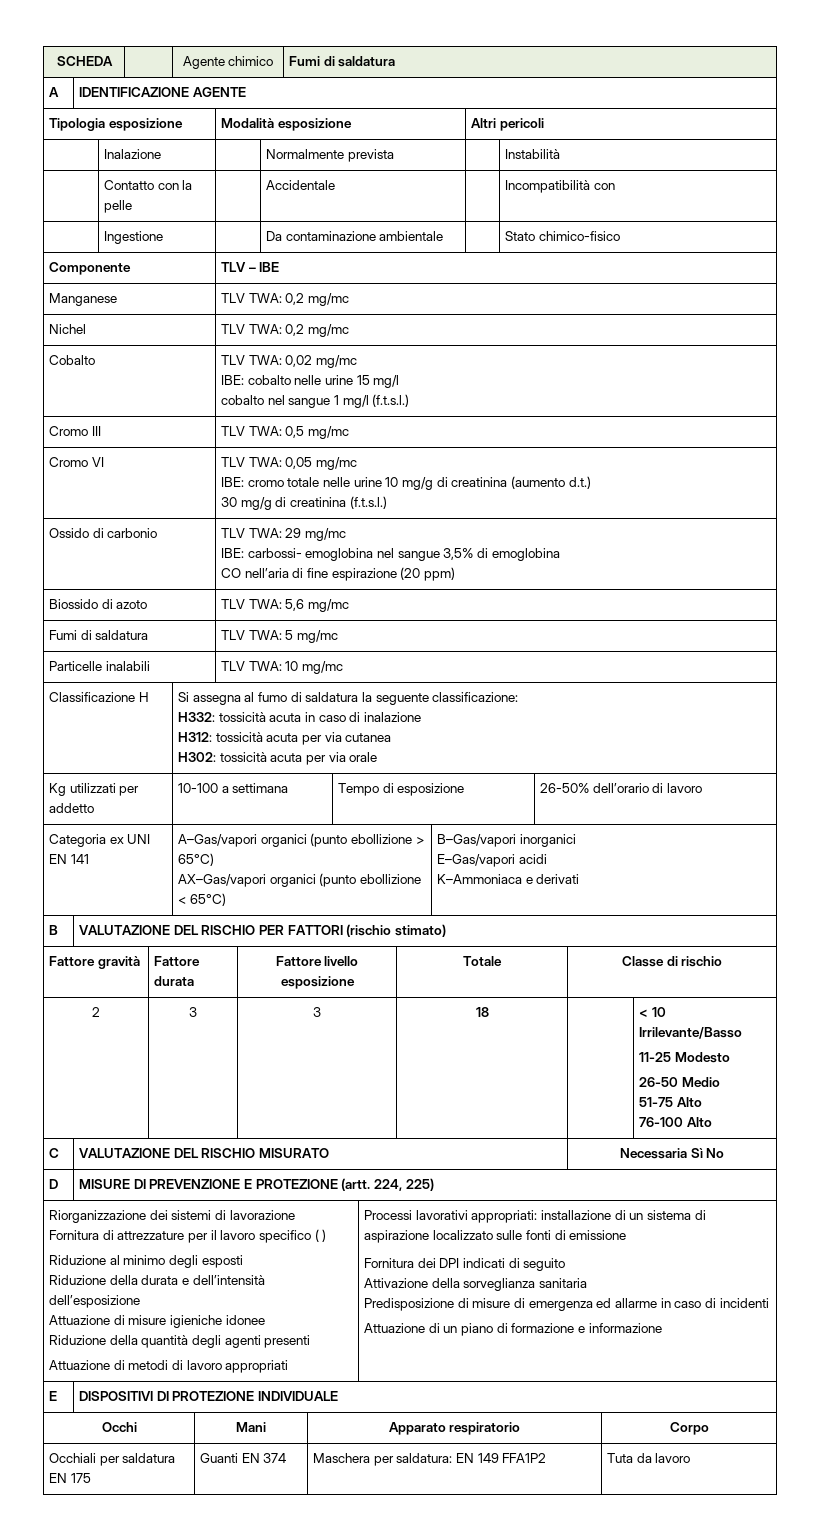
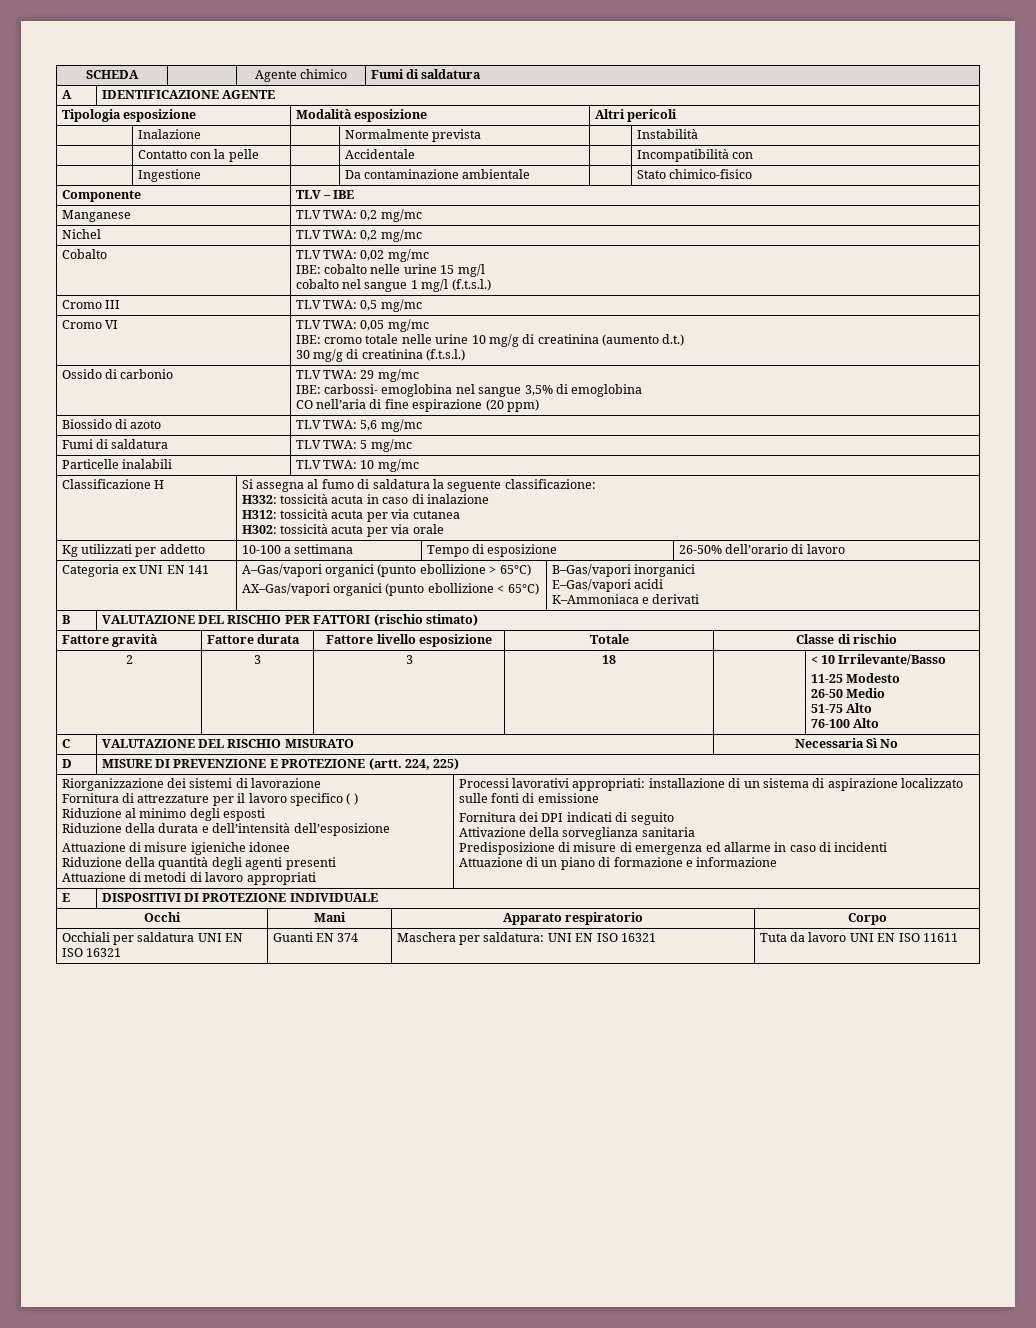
- Occhiali per saldatura EN 175 | Guanti EN 374 | Maschera per saldatura: EN 149 FFA1P2 | Tuta da lavoro
+ Occhiali per saldatura UNI EN ISO 16321 | Guanti EN 374 | Maschera per saldatura: UNI EN ISO 16321 | Tuta da lavoro UNI EN ISO 11611

